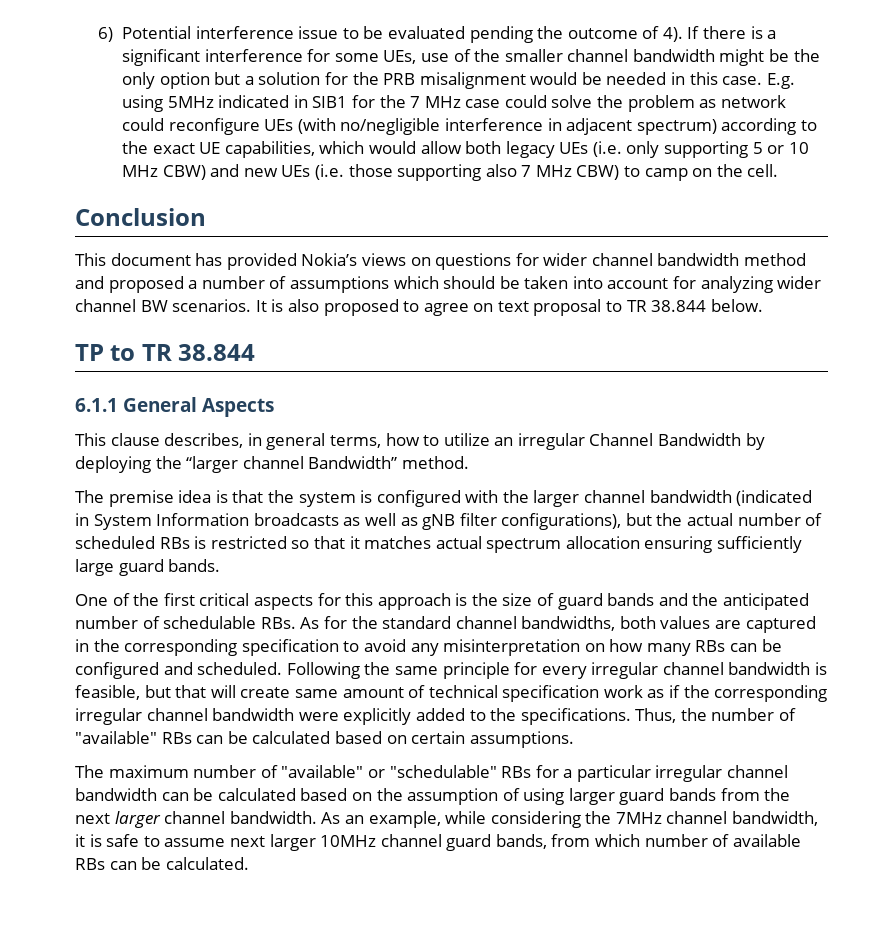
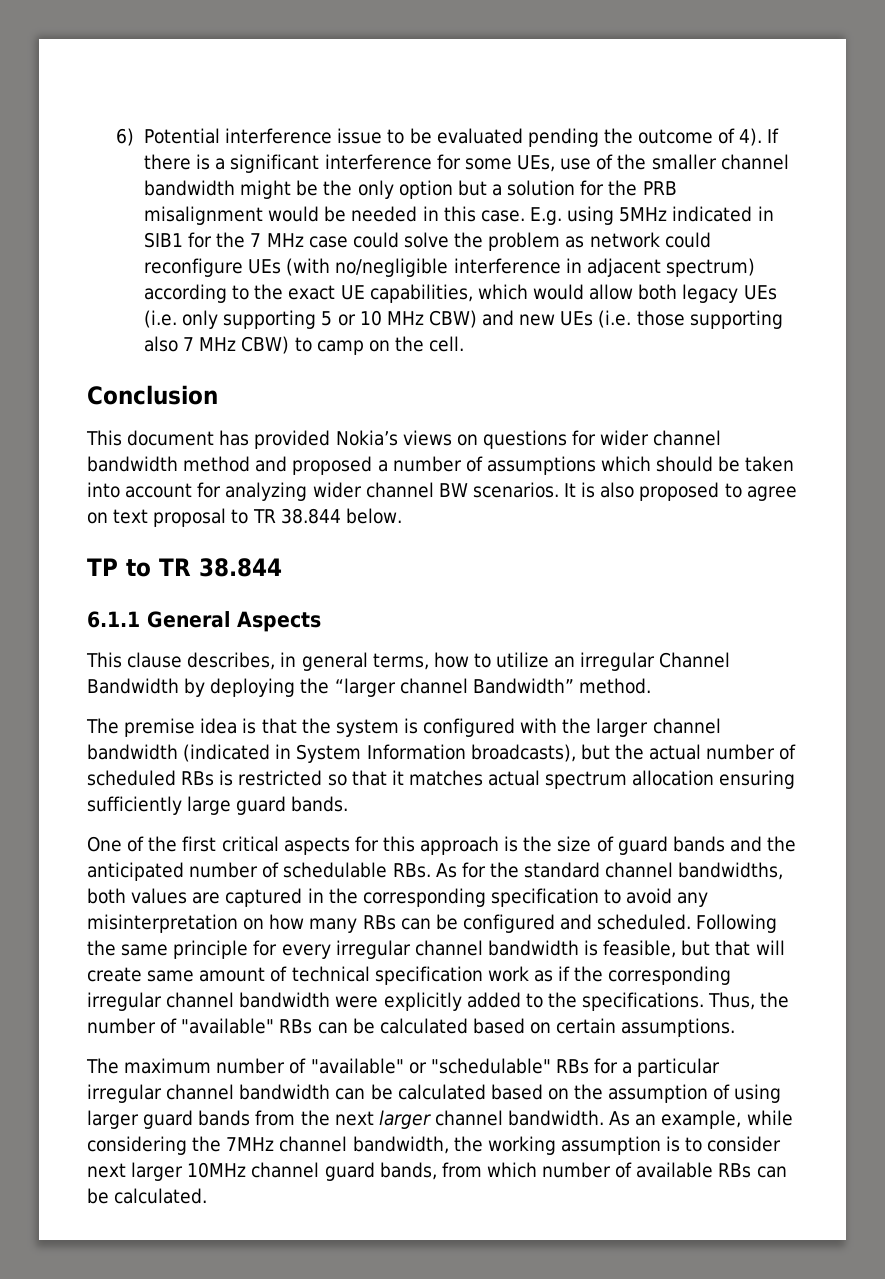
- The premise idea is that the system is configured with the larger channel bandwidth (indicated in System Information broadcasts as well as gNB filter configurations), but the actual number of scheduled RBs is restricted so that it matches actual spectrum allocation ensuring sufficiently large guard bands.
+ The premise idea is that the system is configured with the larger channel bandwidth (indicated in System Information broadcasts), but the actual number of scheduled RBs is restricted so that it matches actual spectrum allocation ensuring sufficiently large guard bands.
- As an example, while considering the 7MHz channel bandwidth, it is safe to assume next larger 10MHz channel guard bands, from which number of available RBs can be calculated.
+ As an example, while considering the 7MHz channel bandwidth, the working assumption is to consider next larger 10MHz channel guard bands, from which number of available RBs can be calculated.

